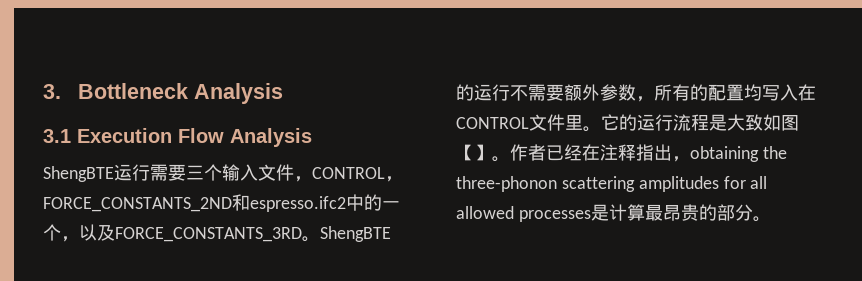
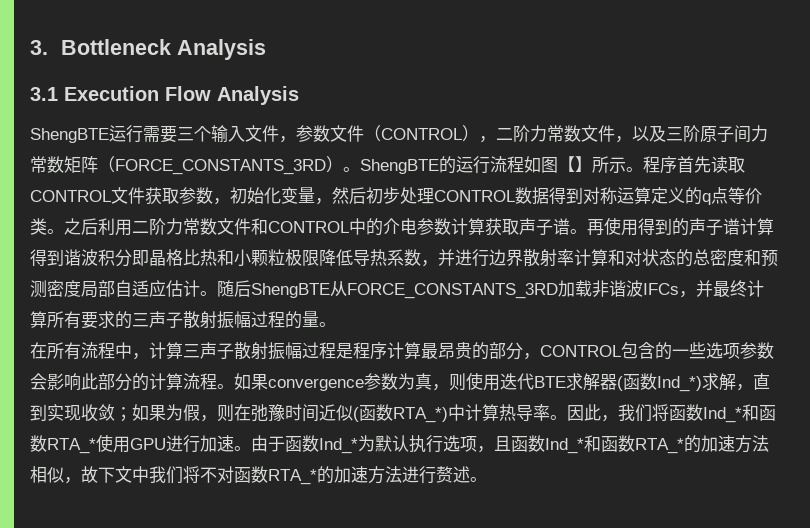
- ShengBTE运行需要三个输入文件，CONTROL，FORCE_CONSTANTS_2ND和espresso.ifc2中的一个，以及FORCE_CONSTANTS_3RD。ShengBTE的运行不需要额外参数，所有的配置均写入在CONTROL文件里。它的运行流程是大致如图【】。作者已经在注释指出，obtaining the three-phonon scattering amplitudes for all allowed processes是计算最昂贵的部分。
+ ShengBTE运行需要三个输入文件，参数文件（CONTROL），二阶力常数文件，以及三阶原子间力常数矩阵（FORCE_CONSTANTS_3RD）。ShengBTE的运行流程如图【】所示。程序首先读取CONTROL文件获取参数，初始化变量，然后初步处理CONTROL数据得到对称运算定义的q点等价类。之后利用二阶力常数文件和CONTROL中的介电参数计算获取声子谱。再使用得到的声子谱计算得到谐波积分即晶格比热和小颗粒极限降低导热系数，并进行边界散射率计算和对状态的总密度和预测密度局部自适应估计。随后ShengBTE从FORCE_CONSTANTS_3RD加载非谐波IFCs，并最终计算所有要求的三声子散射振幅过程的量。
+ 在所有流程中，计算三声子散射振幅过程是程序计算最昂贵的部分，CONTROL包含的一些选项参数会影响此部分的计算流程。如果convergence参数为真，则使用迭代BTE求解器(函数Ind_*)求解，直到实现收敛；如果为假，则在弛豫时间近似(函数RTA_*)中计算热导率。因此，我们将函数Ind_*和函数RTA_*使用GPU进行加速。由于函数Ind_*为默认执行选项，且函数Ind_*和函数RTA_*的加速方法相似，故下文中我们将不对函数RTA_*的加速方法进行赘述。

